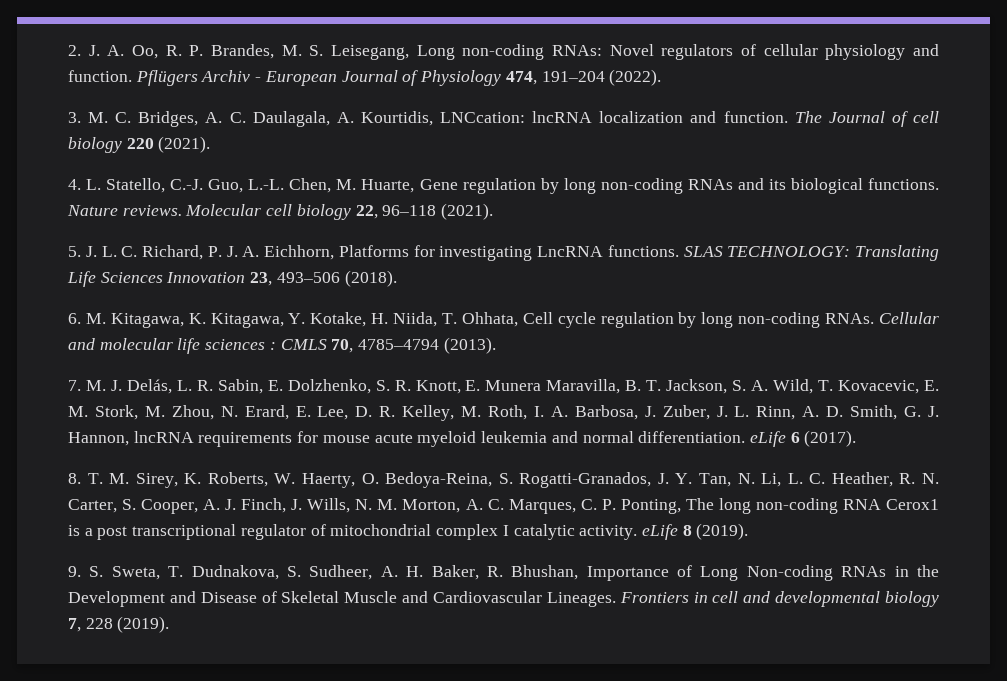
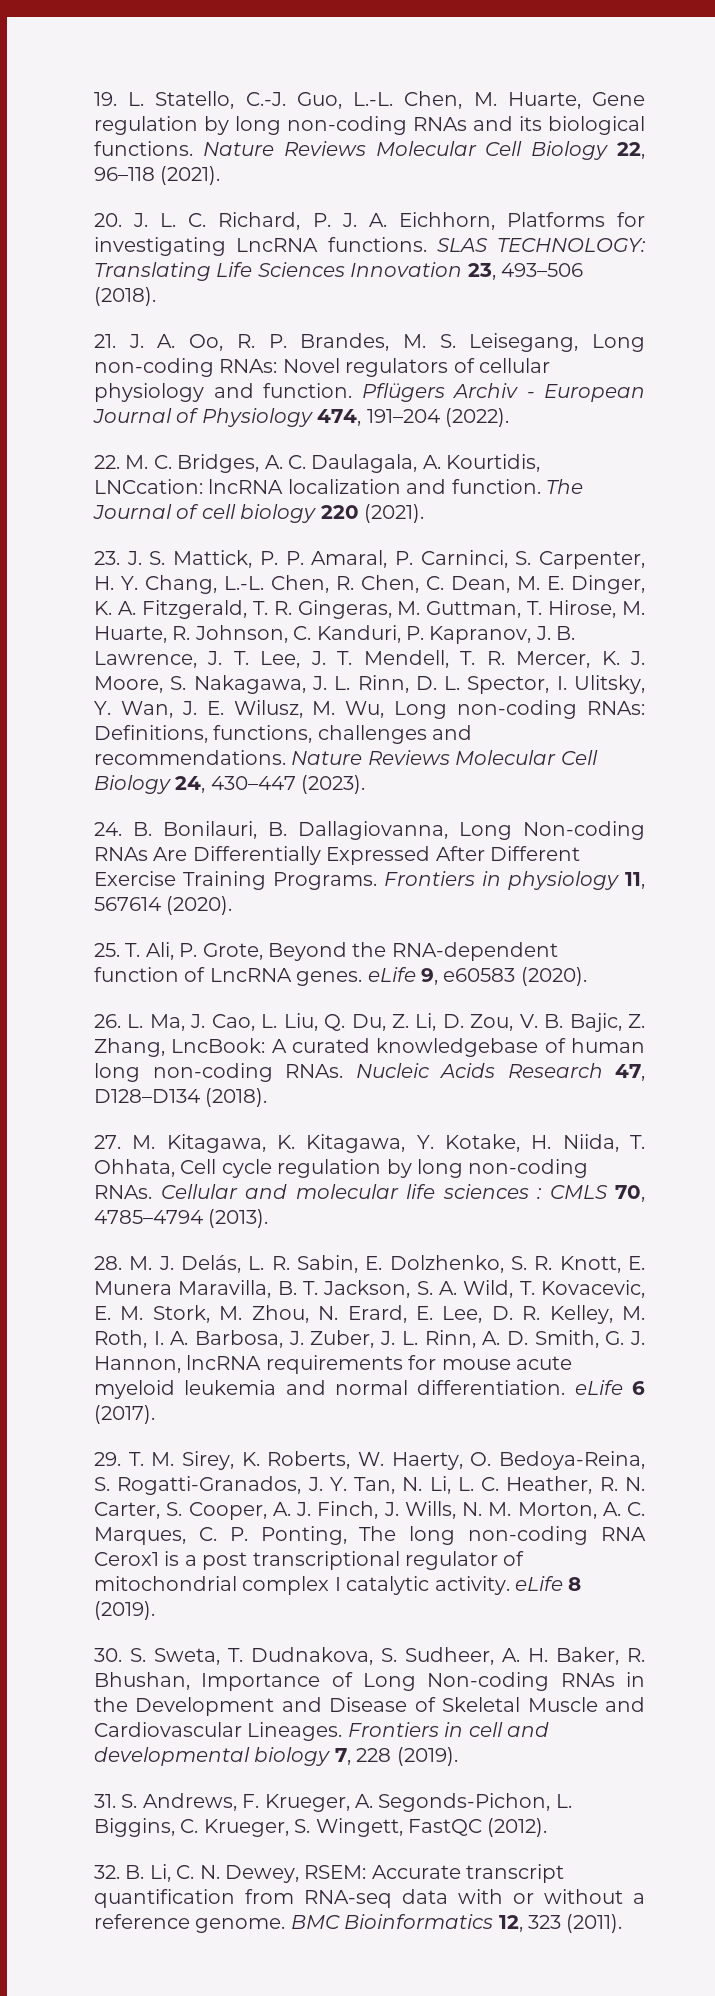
- 2. J. A. Oo, R. P. Brandes, M. S. Leisegang, Long non-coding RNAs: Novel regulators of cellular physiology and function.
+ 19. L. Statello, C.-J. Guo, L.-L. Chen, M. Huarte, Gene regulation by long non-coding RNAs and its biological functions. Nature Reviews Molecular Cell Biology 22, 96–118 (2021).
+ 20. J. L. C. Richard, P. J. A. Eichhorn, Platforms for investigating LncRNA functions. SLAS TECHNOLOGY: Translating Life Sciences Innovation 23, 493–506 (2018).
+ 21. J. A. Oo, R. P. Brandes, M. S. Leisegang, Long non-coding RNAs: Novel regulators of cellular physiology and function.
- 3. M. C. Bridges, A. C. Daulagala, A. Kourtidis, LNCcation: lncRNA localization and function.
+ 22. M. C. Bridges, A. C. Daulagala, A. Kourtidis, LNCcation: lncRNA localization and function.
- 4. L. Statello, C.-J. Guo, L.-L. Chen, M. Huarte, Gene regulation by long non-coding RNAs and its biological functions. Nature reviews. Molecular cell biology 22, 96–118 (2021).
- 5. J. L. C. Richard, P. J. A. Eichhorn, Platforms for investigating LncRNA functions. SLAS TECHNOLOGY: Translating Life Sciences Innovation 23, 493–506 (2018).
- 6. M. Kitagawa, K. Kitagawa, Y. Kotake, H. Niida, T. Ohhata, Cell cycle regulation by long non-coding RNAs.
+ 23. J. S. Mattick, P. P. Amaral, P. Carninci, S. Carpenter, H. Y. Chang, L.-L. Chen, R. Chen, C. Dean, M. E. Dinger, K. A. Fitzgerald, T. R. Gingeras, M. Guttman, T. Hirose, M. Huarte, R. Johnson, C. Kanduri, P. Kapranov, J. B. Lawrence, J. T. Lee, J. T. Mendell, T. R. Mercer, K. J. Moore, S. Nakagawa, J. L. Rinn, D. L. Spector, I. Ulitsky, Y. Wan, J. E. Wilusz, M. Wu, Long non-coding RNAs: Definitions, functions, challenges and recommendations. Nature Reviews Molecular Cell Biology 24, 430–447 (2023).
+ 24. B. Bonilauri, B. Dallagiovanna, Long Non-coding RNAs Are Differentially Expressed After Different Exercise Training Programs. Frontiers in physiology 11, 567614 (2020).
+ 25. T. Ali, P. Grote, Beyond the RNA-dependent function of LncRNA genes. eLife 9, e60583 (2020).
+ 26. L. Ma, J. Cao, L. Liu, Q. Du, Z. Li, D. Zou, V. B. Bajic, Z. Zhang, LncBook: A curated knowledgebase of human long non-coding RNAs. Nucleic Acids Research 47, D128–D134 (2018).
+ 27. M. Kitagawa, K. Kitagawa, Y. Kotake, H. Niida, T. Ohhata, Cell cycle regulation by long non-coding RNAs.
- 7. M. J. Delás, L. R. Sabin, E. Dolzhenko, S. R. Knott, E. Munera Maravilla, B. T. Jackson, S. A. Wild, T. Kovacevic, E. M. Stork, M. Zhou, N. Erard, E. Lee, D. R. Kelley, M. Roth, I. A. Barbosa, J. Zuber, J. L. Rinn, A. D. Smith, G. J. Hannon, lncRNA requirements for mouse acute myeloid leukemia and normal differentiation. eLife 6 (2017).
+ 28. M. J. Delás, L. R. Sabin, E. Dolzhenko, S. R. Knott, E. Munera Maravilla, B. T. Jackson, S. A. Wild, T. Kovacevic, E. M. Stork, M. Zhou, N. Erard, E. Lee, D. R. Kelley, M. Roth, I. A. Barbosa, J. Zuber, J. L. Rinn, A. D. Smith, G. J. Hannon, lncRNA requirements for mouse acute myeloid leukemia and normal differentiation. eLife 6 (2017).
- 8. T. M. Sirey, K. Roberts, W. Haerty, O. Bedoya-Reina, S. Rogatti-Granados, J. Y. Tan, N. Li, L. C. Heather, R. N. Carter, S. Cooper, A. J. Finch, J. Wills, N. M. Morton, A. C. Marques, C. P. Ponting, The long non-coding RNA Cerox1 is a post transcriptional regulator of mitochondrial complex I catalytic activity. eLife 8 (2019).
+ 29. T. M. Sirey, K. Roberts, W. Haerty, O. Bedoya-Reina, S. Rogatti-Granados, J. Y. Tan, N. Li, L. C. Heather, R. N. Carter, S. Cooper, A. J. Finch, J. Wills, N. M. Morton, A. C. Marques, C. P. Ponting, The long non-coding RNA Cerox1 is a post transcriptional regulator of mitochondrial complex I catalytic activity. eLife 8 (2019).
- 9. S. Sweta, T. Dudnakova, S. Sudheer, A. H. Baker, R. Bhushan, Importance of Long Non-coding RNAs in the Development and Disease of Skeletal Muscle and Cardiovascular Lineages.
+ 30. S. Sweta, T. Dudnakova, S. Sudheer, A. H. Baker, R. Bhushan, Importance of Long Non-coding RNAs in the Development and Disease of Skeletal Muscle and Cardiovascular Lineages.
+ 31. S. Andrews, F. Krueger, A. Segonds-Pichon, L. Biggins, C. Krueger, S. Wingett, FastQC (2012).
+ 32. B. Li, C. N. Dewey, RSEM: Accurate transcript quantification from RNA-seq data with or without a reference genome. BMC Bioinformatics 12, 323 (2011).

